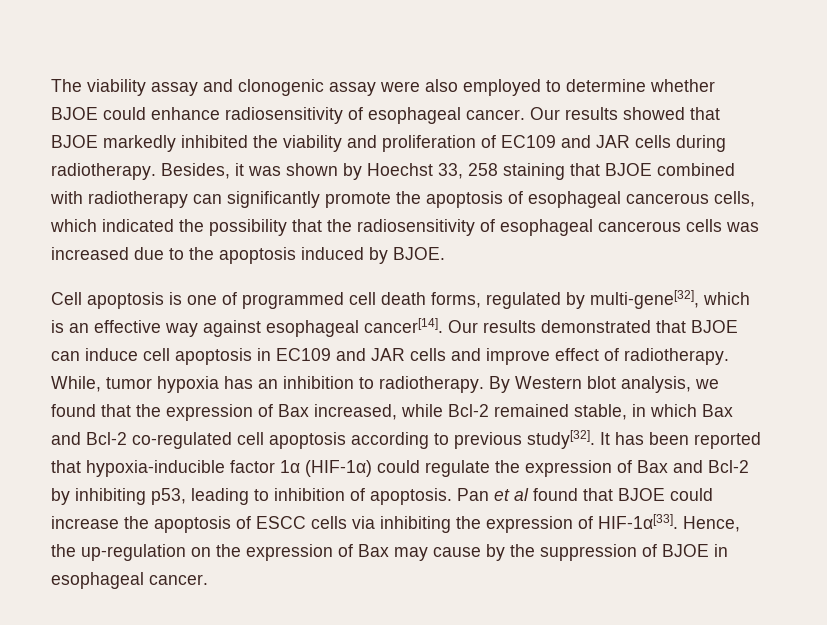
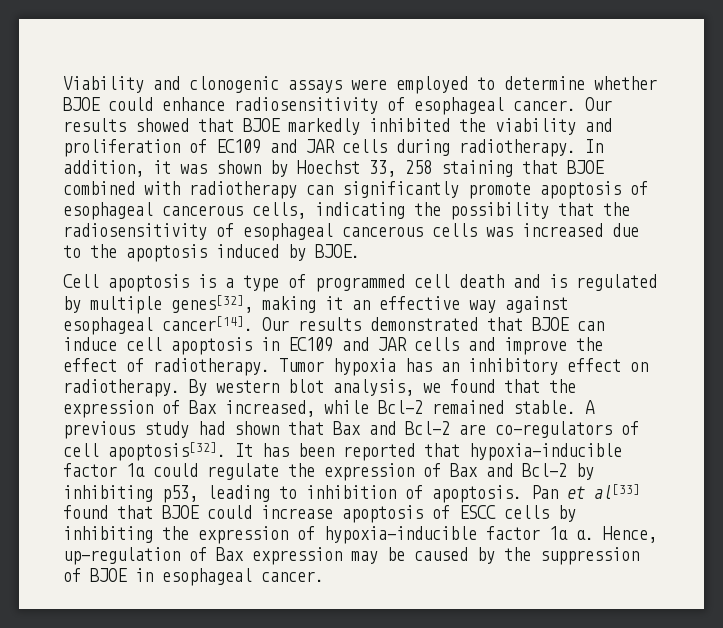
- The viability assay and clonogenic assay were also employed to determine whether BJOE could enhance radiosensitivity of esophageal cancer.
+ Viability and clonogenic assays were employed to determine whether BJOE could enhance radiosensitivity of esophageal cancer.
- Besides, it was shown by Hoechst 33, 258 staining that BJOE combined with radiotherapy can significantly promote the apoptosis of esophageal cancerous cells, which indicated the possibility that the radiosensitivity of esophageal cancerous cells was increased due to the apoptosis induced by BJOE.
+ In addition, it was shown by Hoechst 33, 258 staining that BJOE combined with radiotherapy can significantly promote apoptosis of esophageal cancerous cells, indicating the possibility that the radiosensitivity of esophageal cancerous cells was increased due to the apoptosis induced by BJOE.
- Cell apoptosis is one of programmed cell death forms, regulated by multi-gene[32], which is an effective way against esophageal cancer[14].
+ Cell apoptosis is a type of programmed cell death and is regulated by multiple genes[32], making it an effective way against esophageal cancer[14].
- Our results demonstrated that BJOE can induce cell apoptosis in EC109 and JAR cells and improve effect of radiotherapy.
+ Our results demonstrated that BJOE can induce cell apoptosis in EC109 and JAR cells and improve the effect of radiotherapy.
- While, tumor hypoxia has an inhibition to radiotherapy.
+ Tumor hypoxia has an inhibitory effect on radiotherapy.
- By Western blot analysis, we found that the expression of Bax increased, while Bcl-2 remained stable, in which Bax and Bcl-2 co-regulated cell apoptosis according to previous study[32].
+ By western blot analysis, we found that the expression of Bax increased, while Bcl-2 remained stable. A previous study had shown that Bax and Bcl-2 are co-regulators of cell apoptosis[32].
- It has been reported that hypoxia-inducible factor 1α (HIF-1α) could regulate the expression of Bax and Bcl-2 by inhibiting p53, leading to inhibition of apoptosis.
+ It has been reported that hypoxia-inducible factor 1α could regulate the expression of Bax and Bcl-2 by inhibiting p53, leading to inhibition of apoptosis.
- Pan et al found that BJOE could increase the apoptosis of ESCC cells via inhibiting the expression of HIF-1α[33]. Hence, the up-regulation on the expression of Bax may cause by the suppression of BJOE in esophageal cancer.
+ Pan et al[33] found that BJOE could increase apoptosis of ESCC cells by inhibiting the expression of hypoxia-inducible factor 1α α. Hence, up-regulation of Bax expression may be caused by the suppression of BJOE in esophageal cancer.

